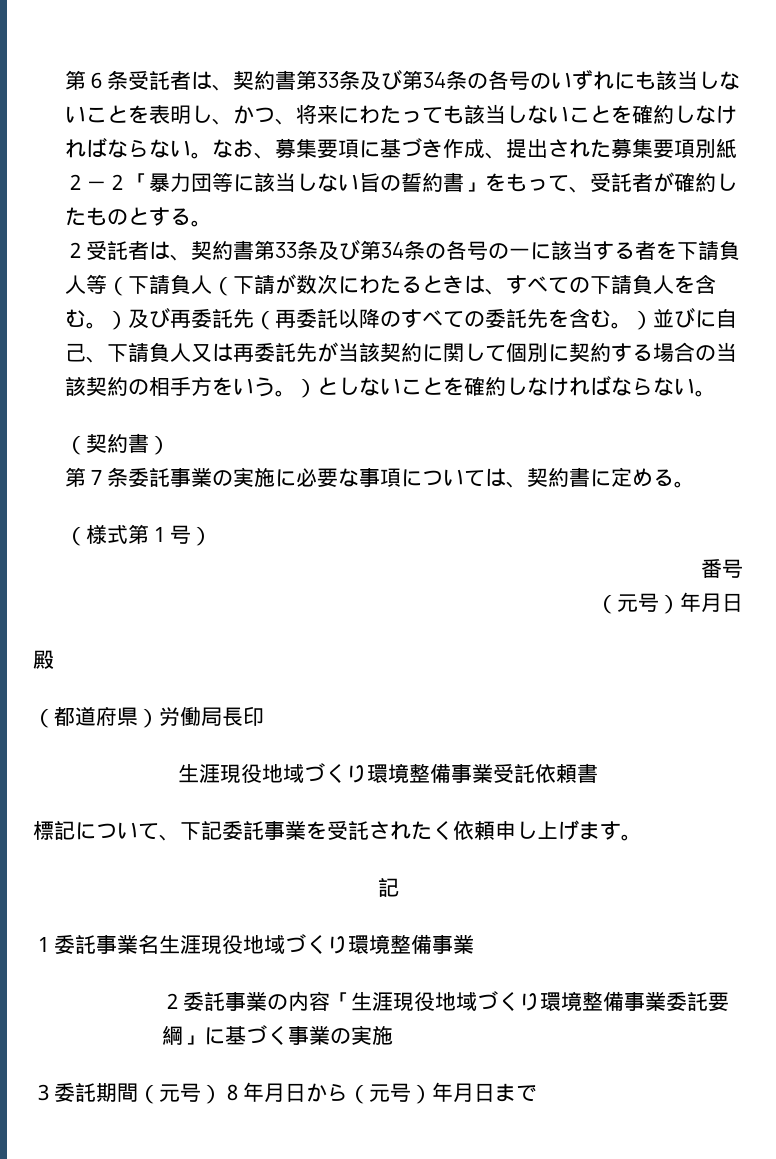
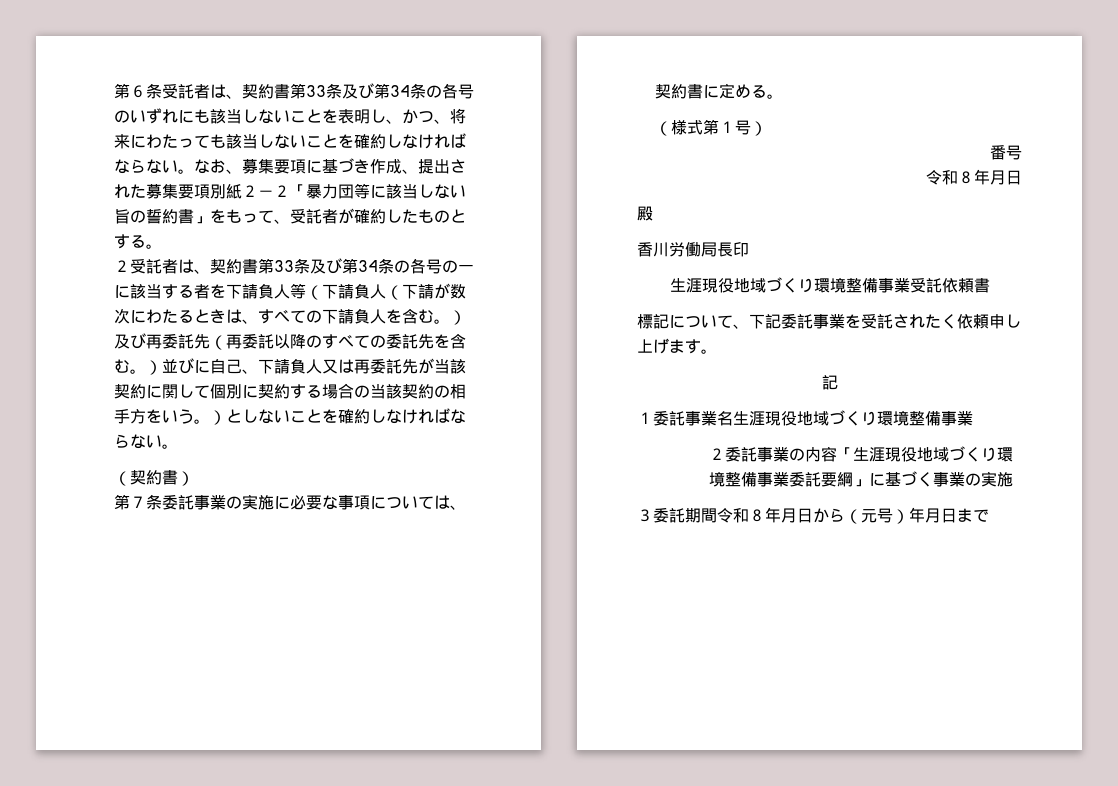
  番号
- （元号）年月日
+ 令和８年月日
- （都道府県）労働局長印
+ 香川労働局長印
- ３委託期間（元号）８年月日から（元号）年月日まで
+ ３委託期間令和８年月日から（元号）年月日まで

